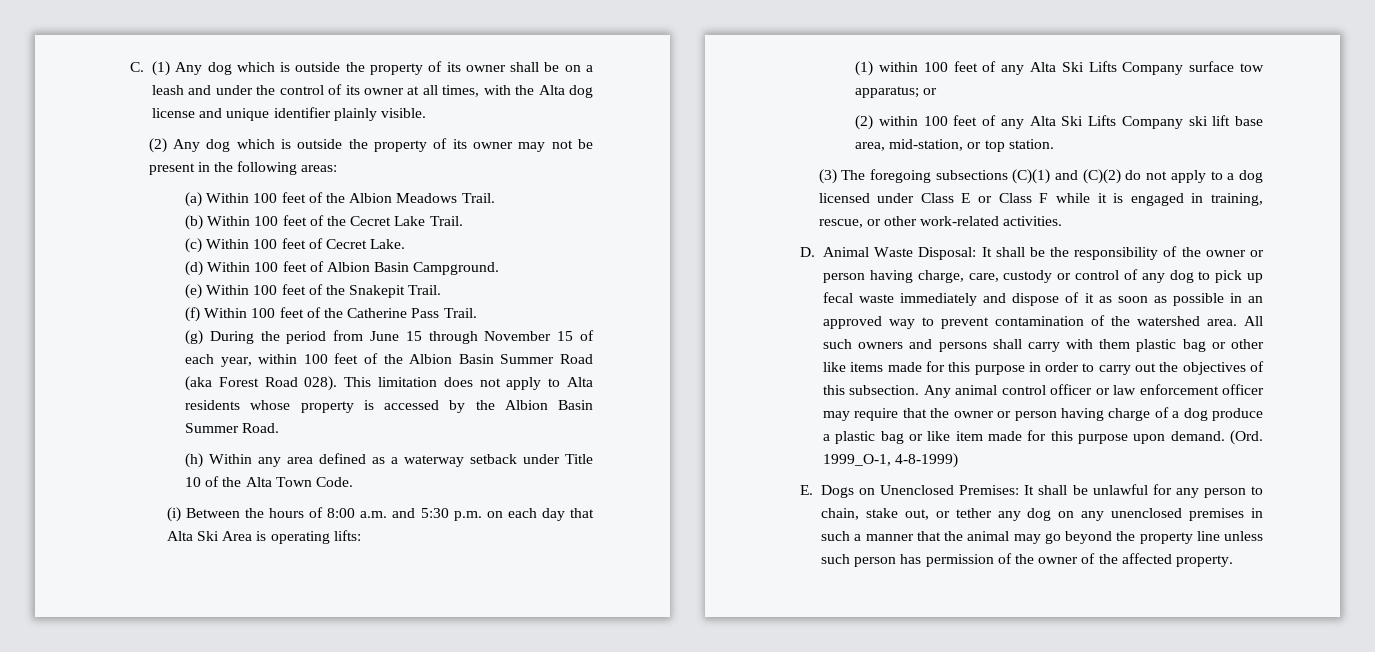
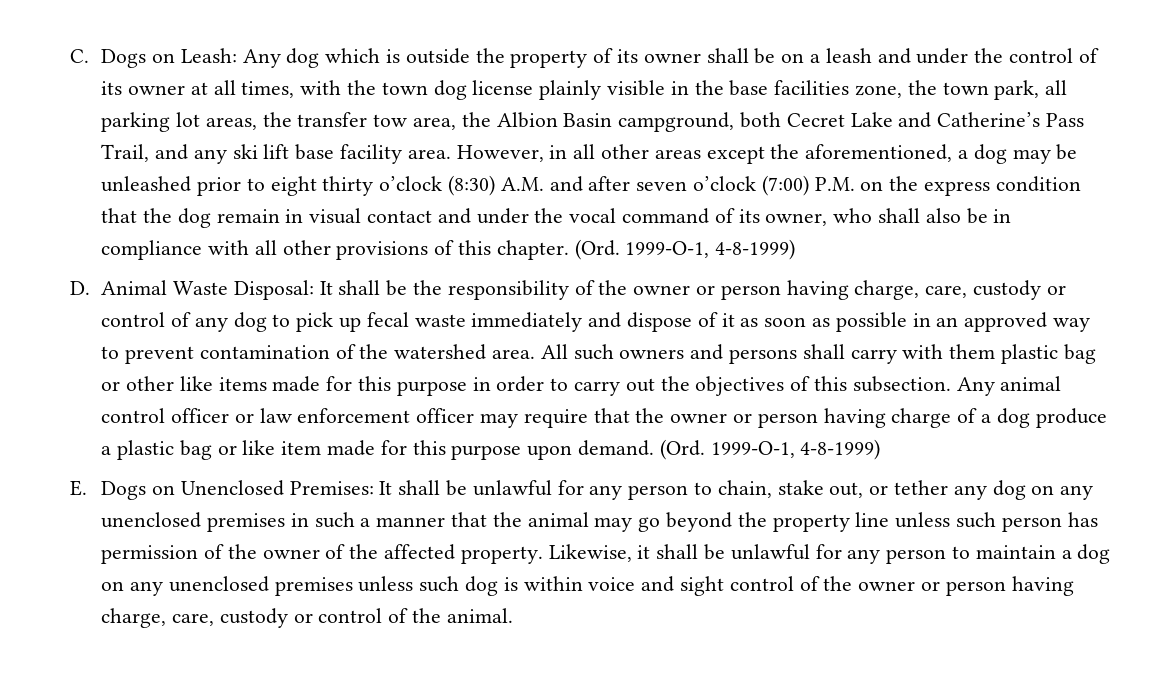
- C. (1) Any dog which is outside the property of its owner shall be on a leash and under the control of its owner at all times, with the Alta dog license and unique identifier plainly visible.
- (2) Any dog which is outside the property of its owner may not be present in the following areas:
- (a) Within 100 feet of the Albion Meadows Trail.
- (b) Within 100 feet of the Cecret Lake Trail.
- (c) Within 100 feet of Cecret Lake.
- (d) Within 100 feet of Albion Basin Campground.
- (e) Within 100 feet of the Snakepit Trail.
- (f) Within 100 feet of the Catherine Pass Trail.
- (g) During the period from June 15 through November 15 of each year, within 100 feet of the Albion Basin Summer Road (aka Forest Road 028). This limitation does not apply to Alta residents whose property is accessed by the Albion Basin Summer Road.
- (h) Within any area defined as a waterway setback under Title 10 of the Alta Town Code.
- (i) Between the hours of 8:00 a.m. and 5:30 p.m. on each day that Alta Ski Area is operating lifts:
- (1) within 100 feet of any Alta Ski Lifts Company surface tow apparatus; or
- (2) within 100 feet of any Alta Ski Lifts Company ski lift base area, mid-station, or top station.
- (3) The foregoing subsections (C)(1) and (C)(2) do not apply to a dog licensed under Class E or Class F while it is engaged in training, rescue, or other work-related activities.
+ C. Dogs on Leash: Any dog which is outside the property of its owner shall be on a leash and under the control of its owner at all times, with the town dog license plainly visible in the base facilities zone, the town park, all parking lot areas, the transfer tow area, the Albion Basin campground, both Cecret Lake and Catherine’s Pass Trail, and any ski lift base facility area. However, in all other areas except the aforementioned, a dog may be unleashed prior to eight thirty o’clock (8:30) A.M. and after seven o’clock (7:00) P.M. on the express condition that the dog remain in visual contact and under the vocal command of its owner, who shall also be in compliance with all other provisions of this chapter. (Ord. 1999‐O‐1, 4‐8‐1999)
- Any animal control officer or law enforcement officer may require that the owner or person having charge of a dog produce a plastic bag or like item made for this purpose upon demand. (Ord. 1999_O-1, 4-8-1999)
+ Any animal control officer or law enforcement officer may require that the owner or person having charge of a dog produce a plastic bag or like item made for this purpose upon demand. (Ord. 1999-O-1, 4-8-1999)
+ Likewise, it shall be unlawful for any person to maintain a dog on any unenclosed premises unless such dog is within voice and sight control of the owner or person having charge, care, custody or control of the animal.

